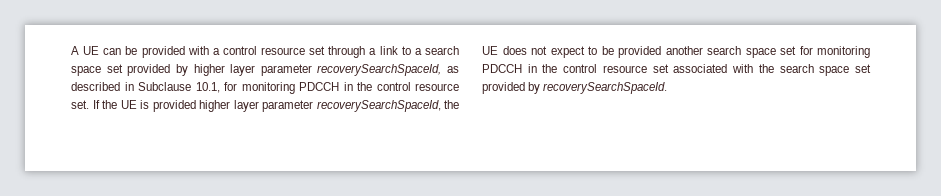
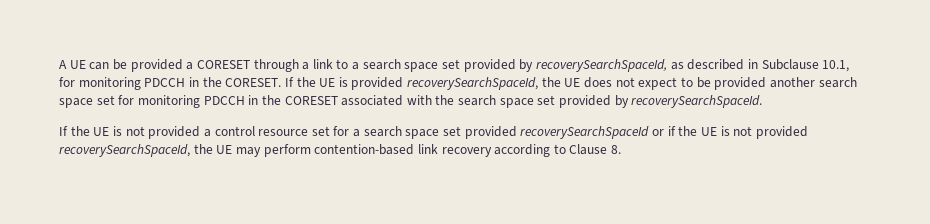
- A UE can be provided with a control resource set through a link to a search space set provided by higher layer parameter recoverySearchSpaceId, as described in Subclause 10.1, for monitoring PDCCH in the control resource set.
+ A UE can be provided a CORESET through a link to a search space set provided by recoverySearchSpaceId, as described in Subclause 10.1, for monitoring PDCCH in the CORESET.
- If the UE is provided higher layer parameter recoverySearchSpaceId, the UE does not expect to be provided another search space set for monitoring PDCCH in the control resource set associated with the search space set provided by recoverySearchSpaceId.
+ If the UE is provided recoverySearchSpaceId, the UE does not expect to be provided another search space set for monitoring PDCCH in the CORESET associated with the search space set provided by recoverySearchSpaceId.
+ If the UE is not provided a control resource set for a search space set provided recoverySearchSpaceId or if the UE is not provided recoverySearchSpaceId, the UE may perform contention-based link recovery according to Clause 8.

